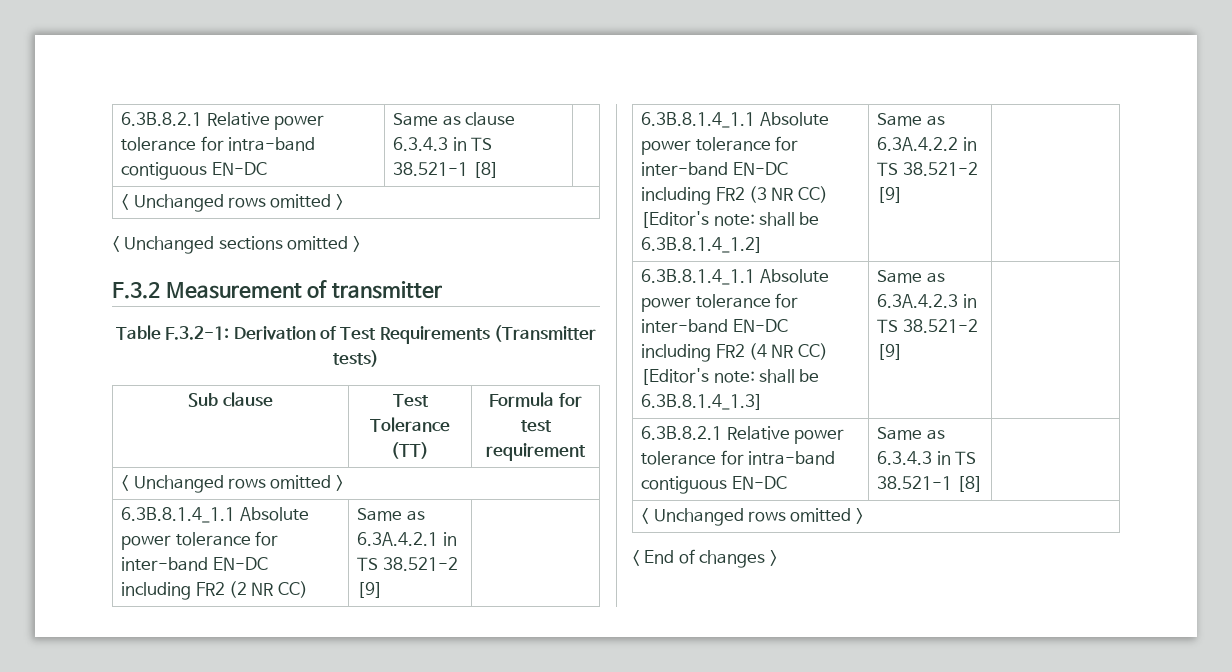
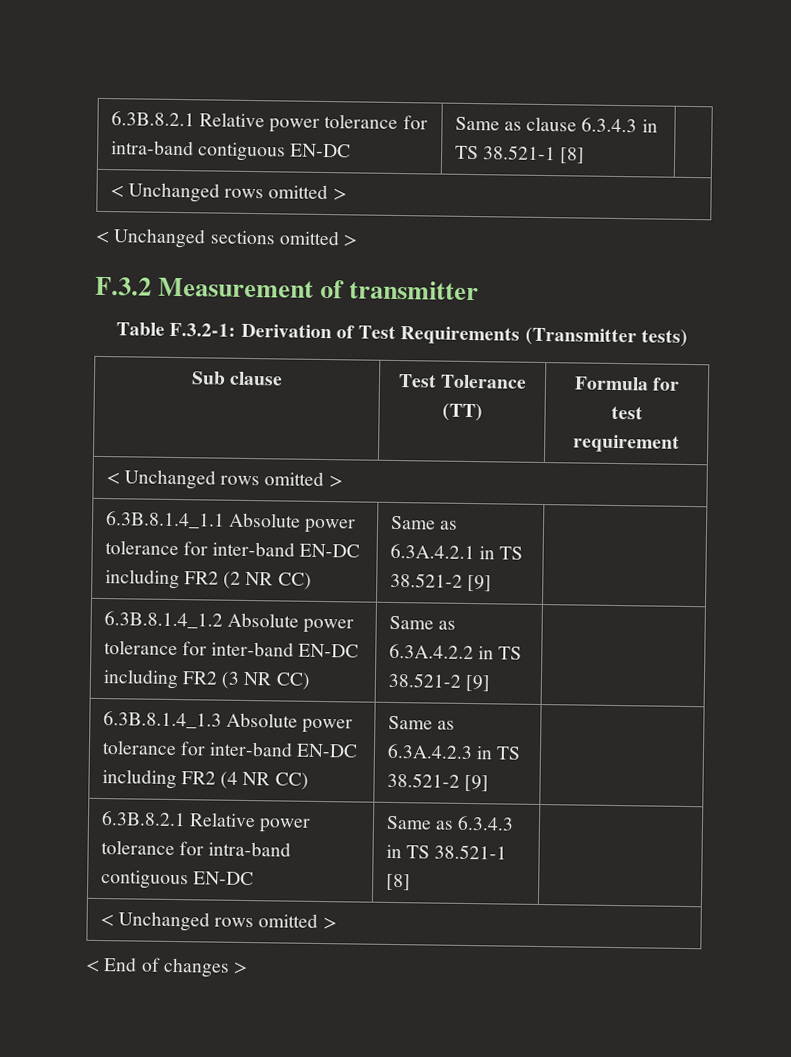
- 6.3B.8.1.4_1.1 Absolute power tolerance for inter-band EN-DC including FR2 (3 NR CC) [Editor's note: shall be 6.3B.8.1.4_1.2] | Same as 6.3A.4.2.2 in TS 38.521-2 [9] |
+ 6.3B.8.1.4_1.2 Absolute power tolerance for inter-band EN-DC including FR2 (3 NR CC) | Same as 6.3A.4.2.2 in TS 38.521-2 [9] |
- 6.3B.8.1.4_1.1 Absolute power tolerance for inter-band EN-DC including FR2 (4 NR CC) [Editor's note: shall be 6.3B.8.1.4_1.3] | Same as 6.3A.4.2.3 in TS 38.521-2 [9] |
+ 6.3B.8.1.4_1.3 Absolute power tolerance for inter-band EN-DC including FR2 (4 NR CC) | Same as 6.3A.4.2.3 in TS 38.521-2 [9] |

